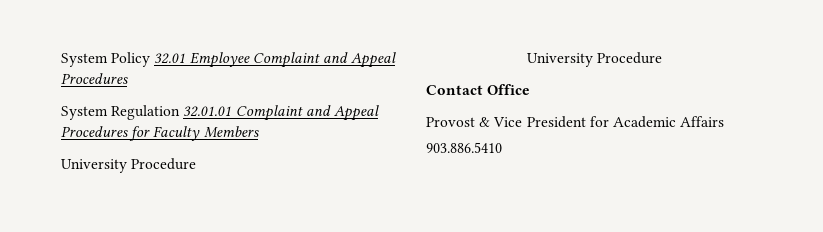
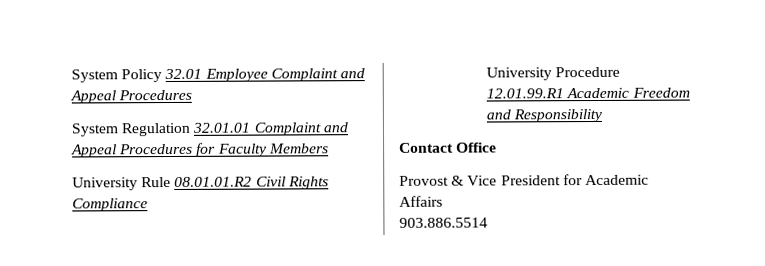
  System Regulation 32.01.01 Complaint and Appeal Procedures for Faculty Members
- University Procedure
- University Procedure
+ University Rule 08.01.01.R2 Civil Rights Compliance
+ University Procedure 12.01.99.R1 Academic Freedom and Responsibility
- 903.886.5410
+ 903.886.5514

